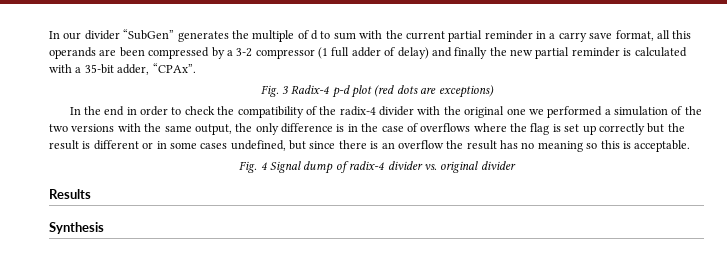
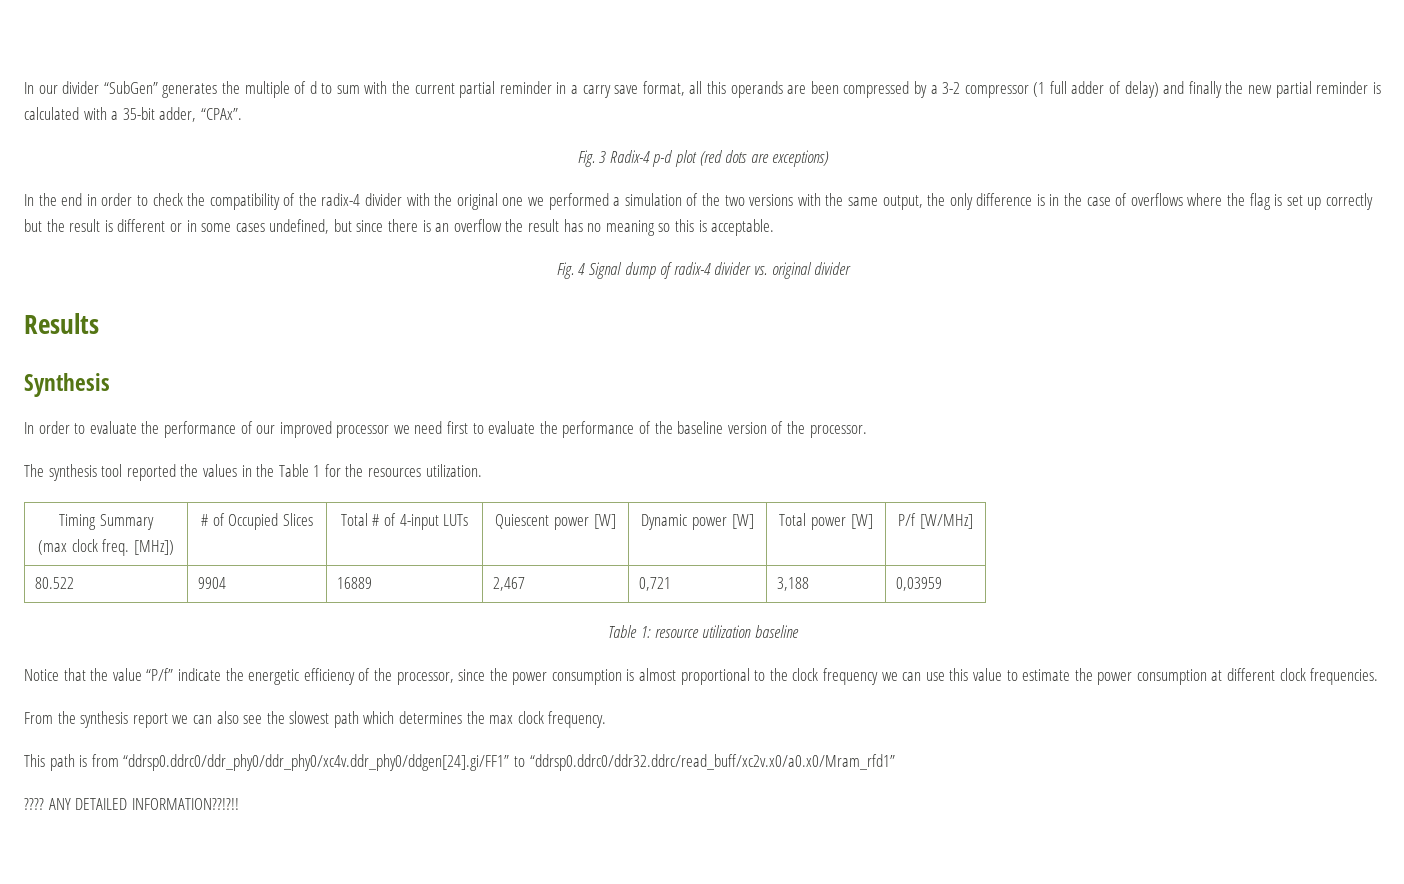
+ In order to evaluate the performance of our improved processor we need first to evaluate the performance of the baseline version of the processor.
+ The synthesis tool reported the values in the Table 1 for the resources utilization.
+ Timing Summary
+ (max clock freq. [MHz]) | # of Occupied Slices | Total # of 4-input LUTs | Quiescent power [W] | Dynamic power [W] | Total power [W] | P/f [W/MHz]
+ 80.522 | 9904 | 16889 | 2,467 | 0,721 | 3,188 | 0,03959
+ Table 1: resource utilization baseline
+ Notice that the value “P/f” indicate the energetic efficiency of the processor, since the power consumption is almost proportional to the clock frequency we can use this value to estimate the power consumption at different clock frequencies.
+ From the synthesis report we can also see the slowest path which determines the max clock frequency.
+ This path is from “ddrsp0.ddrc0/ddr_phy0/ddr_phy0/xc4v.ddr_phy0/ddgen[24].gi/FF1” to “ddrsp0.ddrc0/ddr32.ddrc/read_buff/xc2v.x0/a0.x0/Mram_rfd1”
+ ???? ANY DETAILED INFORMATION??!?!!

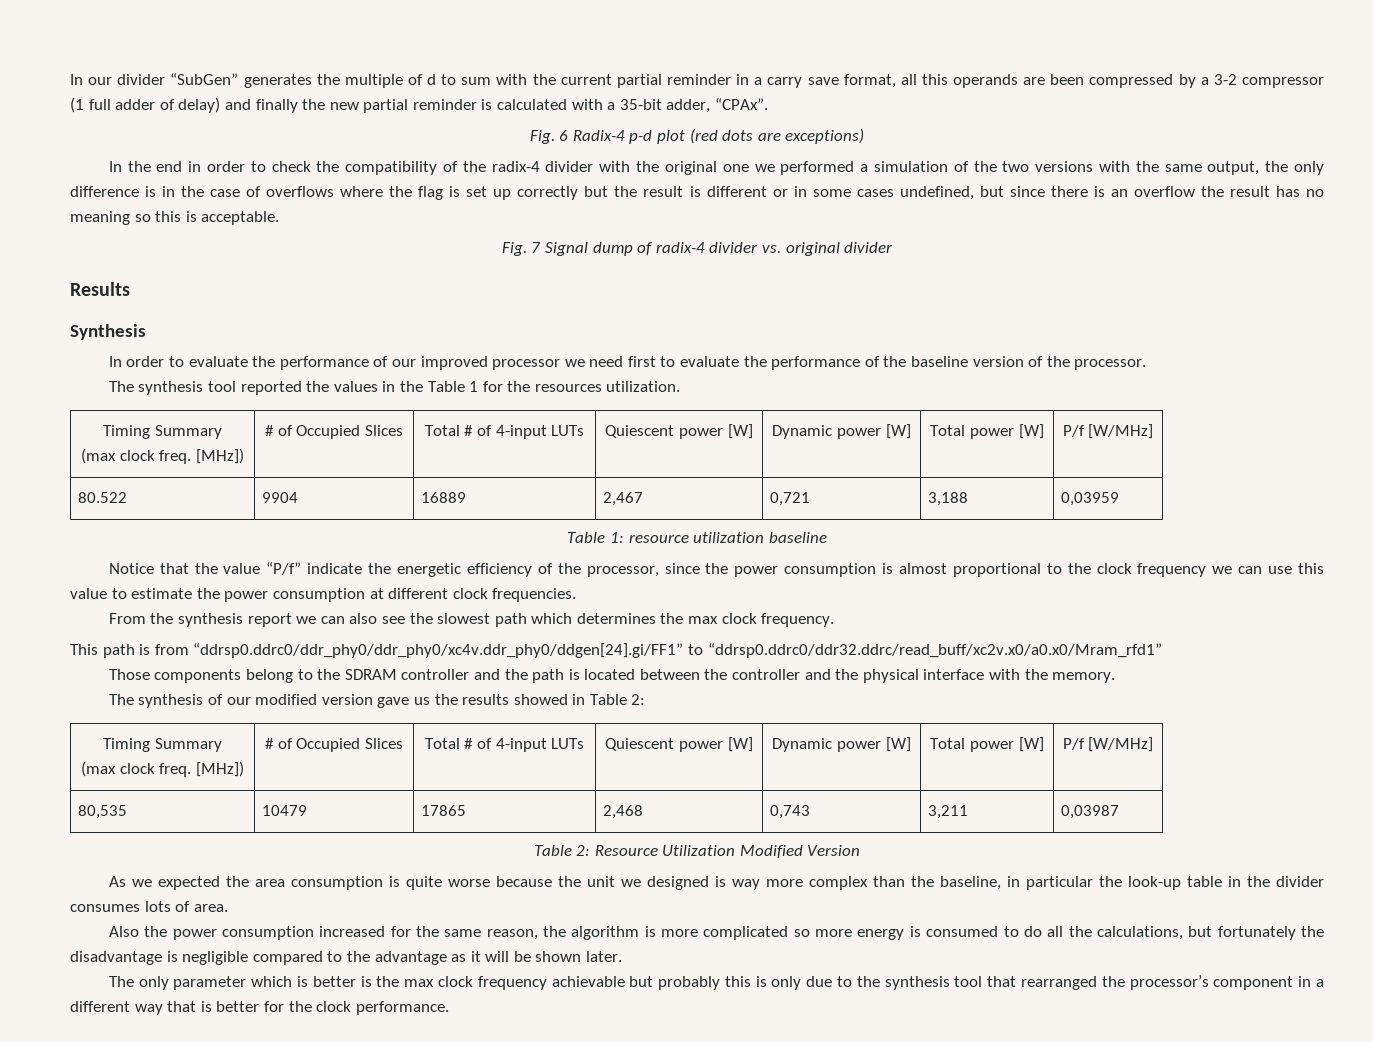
- Fig. 3 Radix-4 p-d plot (red dots are exceptions)
+ Fig. 6 Radix-4 p-d plot (red dots are exceptions)
- Fig. 4 Signal dump of radix-4 divider vs. original divider
+ Fig. 7 Signal dump of radix-4 divider vs. original divider
- ???? ANY DETAILED INFORMATION??!?!!
+ Those components belong to the SDRAM controller and the path is located between the controller and the physical interface with the memory.
+ The synthesis of our modified version gave us the results showed in Table 2:
+ Timing Summary
+ (max clock freq. [MHz]) | # of Occupied Slices | Total # of 4-input LUTs | Quiescent power [W] | Dynamic power [W] | Total power [W] | P/f [W/MHz]
+ 80,535 | 10479 | 17865 | 2,468 | 0,743 | 3,211 | 0,03987
+ Table 2: Resource Utilization Modified Version
+ As we expected the area consumption is quite worse because the unit we designed is way more complex than the baseline, in particular the look-up table in the divider consumes lots of area.
+ Also the power consumption increased for the same reason, the algorithm is more complicated so more energy is consumed to do all the calculations, but fortunately the disadvantage is negligible compared to the advantage as it will be shown later.
+ The only parameter which is better is the max clock frequency achievable but probably this is only due to the synthesis tool that rearranged the processor’s component in a different way that is better for the clock performance.

